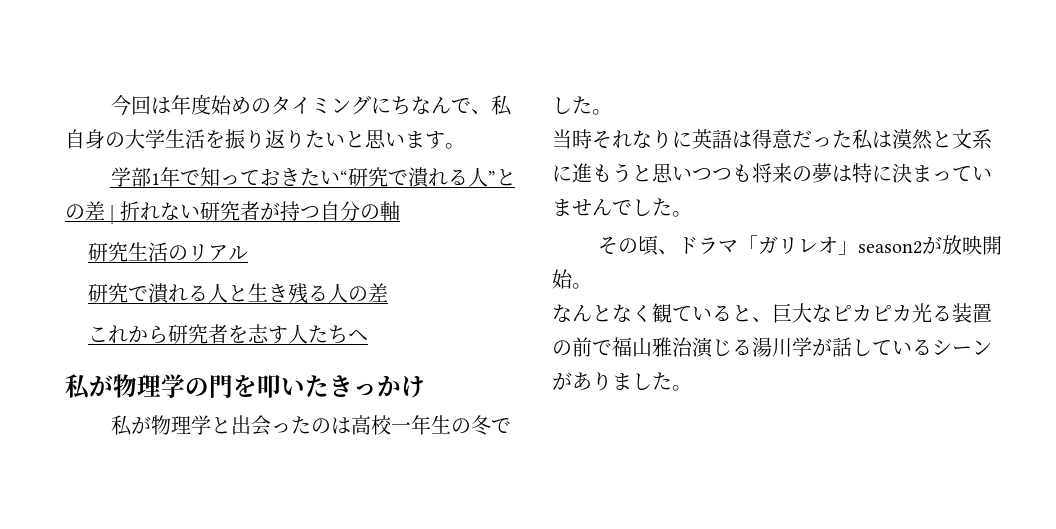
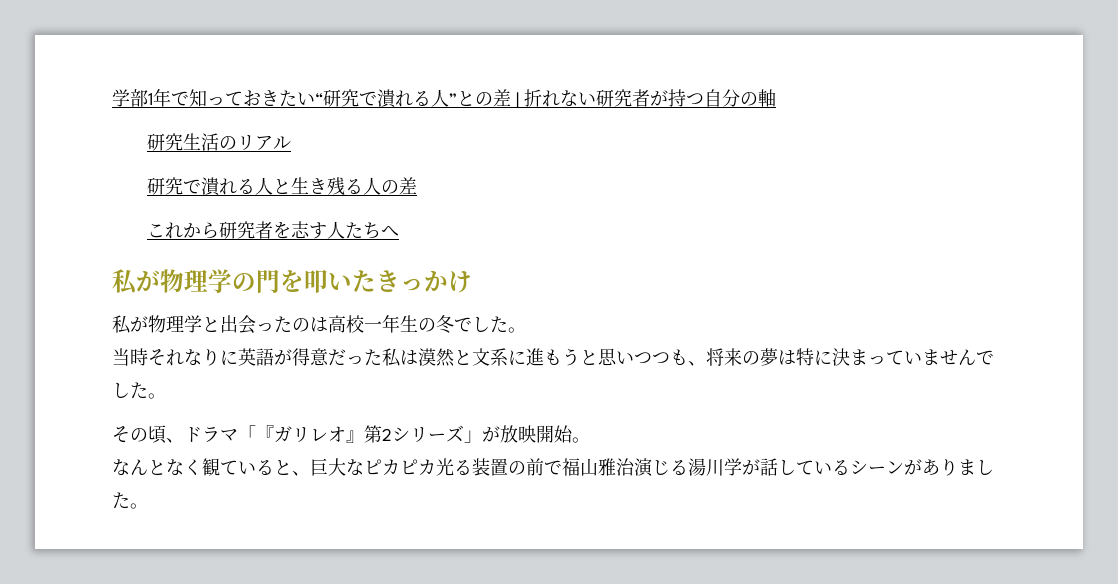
- 今回は年度始めのタイミングにちなんで、私自身の大学生活を振り返りたいと思います。
- 当時それなりに英語は得意だった私は漠然と文系に進もうと思いつつも将来の夢は特に決まっていませんでした。
+ 当時それなりに英語が得意だった私は漠然と文系に進もうと思いつつも、将来の夢は特に決まっていませんでした。
- その頃、ドラマ「ガリレオ」season2が放映開始。
+ その頃、ドラマ「『ガリレオ』第2シリーズ」が放映開始。

